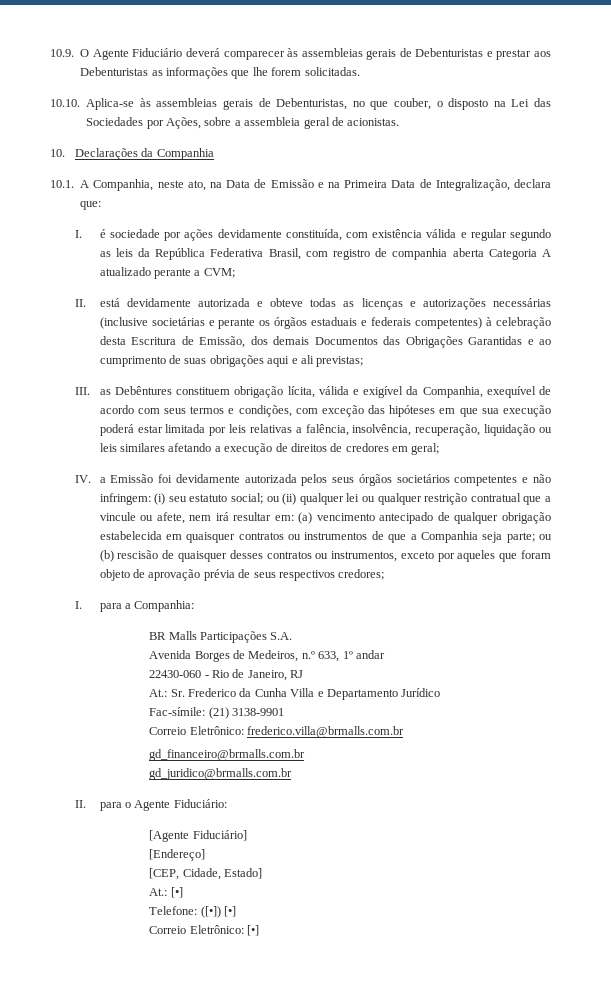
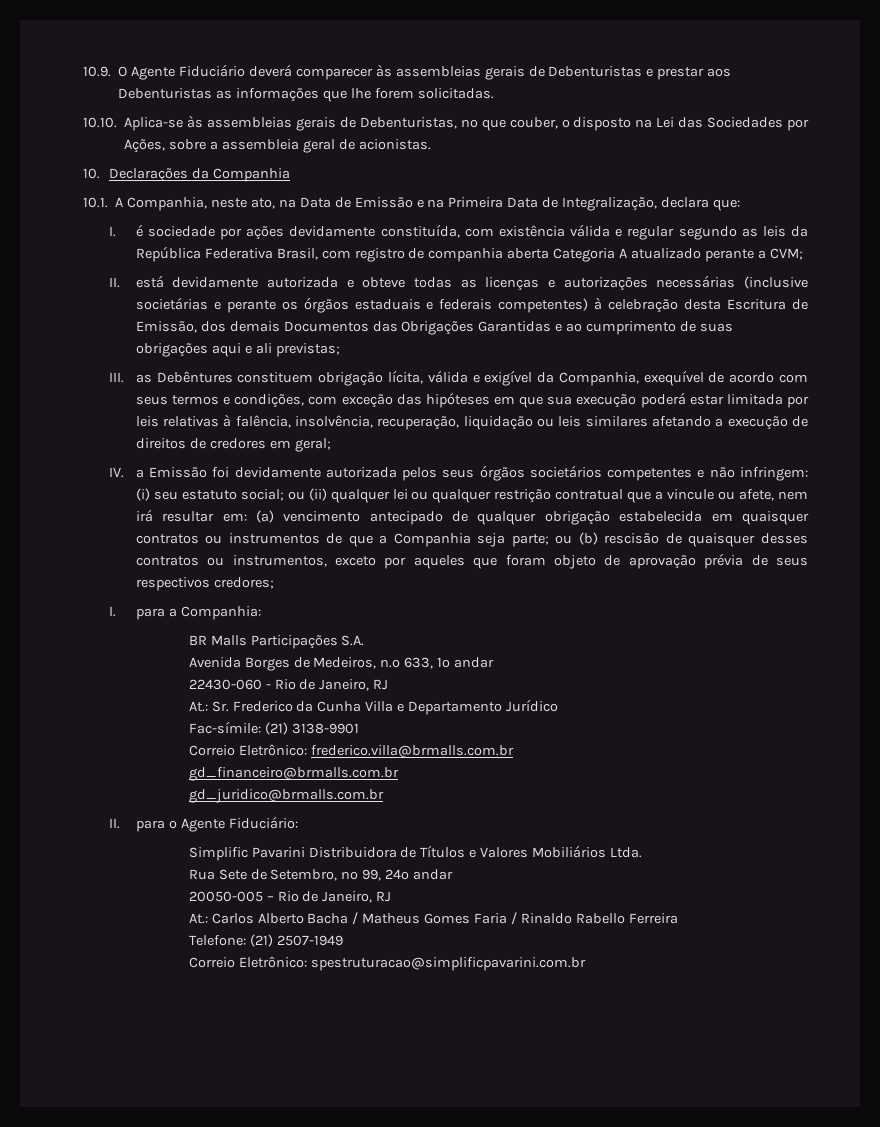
- III. as Debêntures constituem obrigação lícita, válida e exigível da Companhia, exequível de acordo com seus termos e condições, com exceção das hipóteses em que sua execução poderá estar limitada por leis relativas a falência, insolvência, recuperação, liquidação ou leis similares afetando a execução de direitos de credores em geral;
+ III. as Debêntures constituem obrigação lícita, válida e exigível da Companhia, exequível de acordo com seus termos e condições, com exceção das hipóteses em que sua execução poderá estar limitada por leis relativas à falência, insolvência, recuperação, liquidação ou leis similares afetando a execução de direitos de credores em geral;
- [Agente Fiduciário]
- [Endereço]
- [CEP, Cidade, Estado]
- At.: [•]
+ Simplific Pavarini Distribuidora de Títulos e Valores Mobiliários Ltda.
+ Rua Sete de Setembro, nº 99, 24º andar
+ 20050-005 – Rio de Janeiro, RJ
+ At.: Carlos Alberto Bacha / Matheus Gomes Faria / Rinaldo Rabello Ferreira
- Telefone: ([•]) [•]
- Correio Eletrônico: [•]
+ Telefone: (21) 2507-1949
+ Correio Eletrônico: spestruturacao@simplificpavarini.com.br

